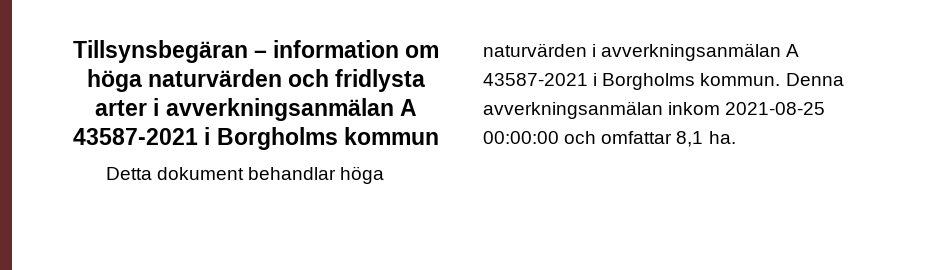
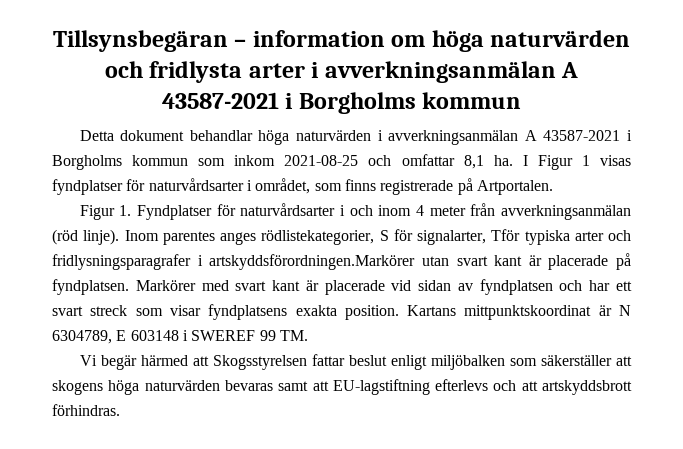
- Detta dokument behandlar höga naturvärden i avverkningsanmälan A 43587-2021 i Borgholms kommun. Denna avverkningsanmälan inkom 2021-08-25 00:00:00 och omfattar 8,1 ha.
+ Detta dokument behandlar höga naturvärden i avverkningsanmälan A 43587-2021 i Borgholms kommun som inkom 2021-08-25 och omfattar 8,1 ha.
+ I Figur 1 visas fyndplatser för naturvårdsarter i området, som finns registrerade på Artportalen.
+ Figur 1. Fyndplatser för naturvårdsarter i och inom 4 meter från avverkningsanmälan (röd linje). Inom parentes anges rödlistekategorier, S för signalarter, Tför typiska arter och fridlysningsparagrafer i artskyddsförordningen.Markörer utan svart kant är placerade på fyndplatsen. Markörer med svart kant är placerade vid sidan av fyndplatsen och har ett svart streck som visar fyndplatsens exakta position. Kartans mittpunktskoordinat är N 6304789, E 603148 i SWEREF 99 TM.
+ Vi begär härmed att Skogsstyrelsen fattar beslut enligt miljöbalken som säkerställer att skogens höga naturvärden bevaras samt att EU-lagstiftning efterlevs och att artskyddsbrott förhindras.

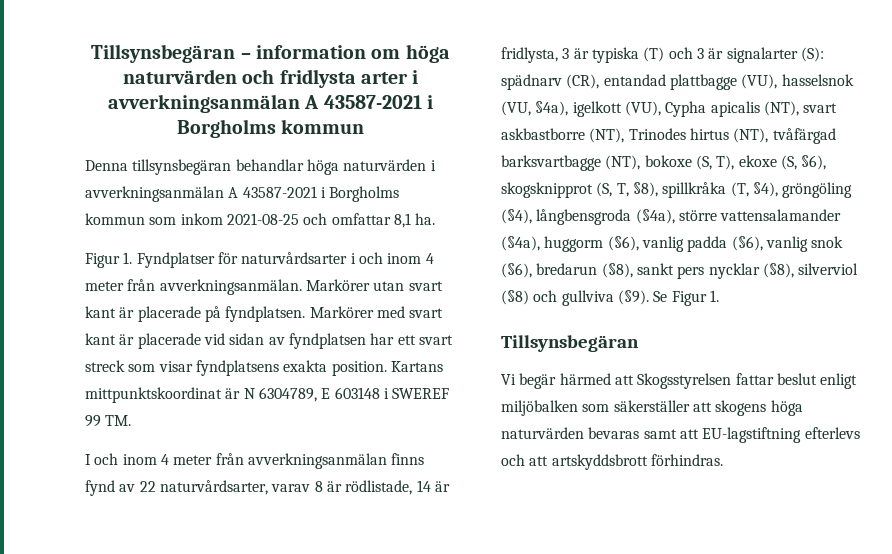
- Detta dokument behandlar höga naturvärden i avverkningsanmälan A 43587-2021 i Borgholms kommun som inkom 2021-08-25 och omfattar 8,1 ha. I Figur 1 visas fyndplatser för naturvårdsarter i området, som finns registrerade på Artportalen.
+ Denna tillsynsbegäran behandlar höga naturvärden i avverkningsanmälan A 43587-2021 i Borgholms kommun som inkom 2021-08-25 och omfattar 8,1 ha.
- Figur 1. Fyndplatser för naturvårdsarter i och inom 4 meter från avverkningsanmälan (röd linje). Inom parentes anges rödlistekategorier, S för signalarter, Tför typiska arter och fridlysningsparagrafer i artskyddsförordningen.Markörer utan svart kant är placerade på fyndplatsen.
+ Figur 1. Fyndplatser för naturvårdsarter i och inom 4 meter från avverkningsanmälan. Markörer utan svart kant är placerade på fyndplatsen.
- Markörer med svart kant är placerade vid sidan av fyndplatsen och har ett svart streck som visar fyndplatsens exakta position.
+ Markörer med svart kant är placerade vid sidan av fyndplatsen har ett svart streck som visar fyndplatsens exakta position.
+ I och inom 4 meter från avverkningsanmälan finns fynd av 22 naturvårdsarter, varav 8 är rödlistade, 14 är fridlysta, 3 är typiska (T) och 3 är signalarter (S): spädnarv (CR), entandad plattbagge (VU), hasselsnok (VU, §4a), igelkott (VU), Cypha apicalis (NT), svart askbastborre (NT), Trinodes hirtus (NT), tvåfärgad barksvartbagge (NT), bokoxe (S, T), ekoxe (S, §6), skogsknipprot (S, T, §8), spillkråka (T, §4), gröngöling (§4), långbensgroda (§4a), större vattensalamander (§4a), huggorm (§6), vanlig padda (§6), vanlig snok (§6), bredarun (§8), sankt pers nycklar (§8), silverviol (§8) och gullviva (§9). Se Figur 1.
+ Tillsynsbegäran

